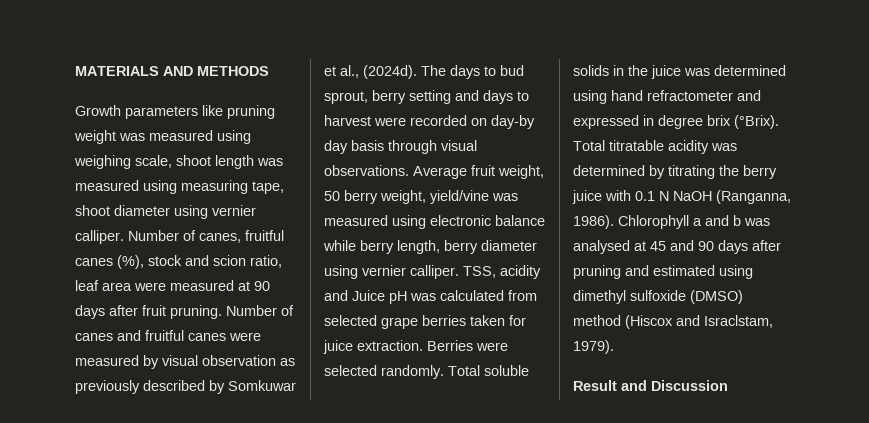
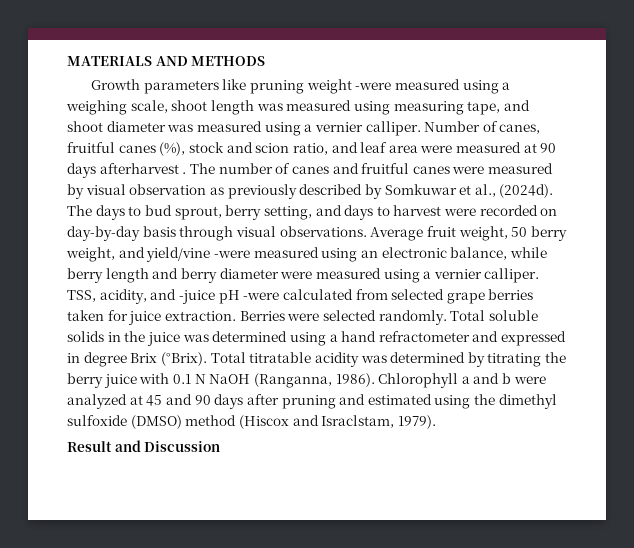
- Growth parameters like pruning weight was measured using weighing scale, shoot length was measured using measuring tape, shoot diameter using vernier calliper.
+ Growth parameters like pruning weight -were measured using a weighing scale, shoot length was measured using measuring tape, and shoot diameter was measured using a vernier calliper.
- Number of canes, fruitful canes (%), stock and scion ratio, leaf area were measured at 90 days after fruit pruning. Number of canes and fruitful canes were measured by visual observation as previously described by Somkuwar et al., (2024d).
+ Number of canes, fruitful canes (%), stock and scion ratio, and leaf area were measured at 90 days afterharvest . The number of canes and fruitful canes were measured by visual observation as previously described by Somkuwar et al., (2024d).
- The days to bud sprout, berry setting and days to harvest were recorded on day-by day basis through visual observations.
+ The days to bud sprout, berry setting, and days to harvest were recorded on day-by-day basis through visual observations.
- Average fruit weight, 50 berry weight, yield/vine was measured using electronic balance while berry length, berry diameter using vernier calliper. TSS, acidity and Juice pH was calculated from selected grape berries taken for juice extraction.
+ Average fruit weight, 50 berry weight, and yield/vine -were measured using an electronic balance, while berry length and berry diameter were measured using a vernier calliper. TSS, acidity, and -juice pH -were calculated from selected grape berries taken for juice extraction.
- Total soluble solids in the juice was determined using hand refractometer and expressed in degree brix (°Brix).
+ Total soluble solids in the juice was determined using a hand refractometer and expressed in degree Brix (°Brix).
- Chlorophyll a and b was analysed at 45 and 90 days after pruning and estimated using dimethyl sulfoxide (DMSO) method (Hiscox and Israclstam, 1979).
+ Chlorophyll a and b were analyzed at 45 and 90 days after pruning and estimated using the dimethyl sulfoxide (DMSO) method (Hiscox and Israclstam, 1979).

